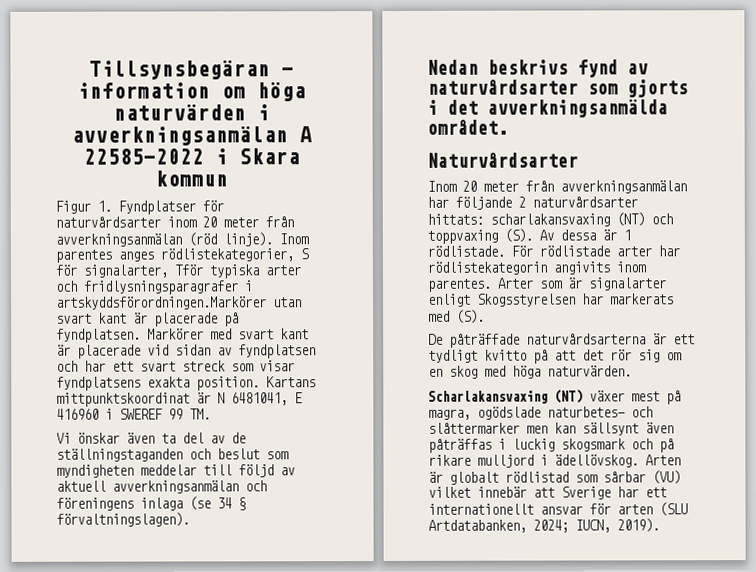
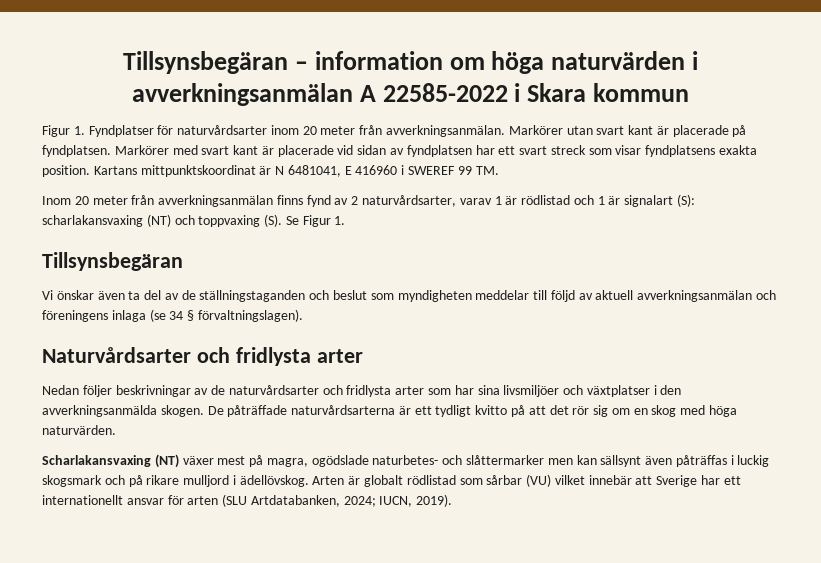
- Figur 1. Fyndplatser för naturvårdsarter inom 20 meter från avverkningsanmälan (röd linje). Inom parentes anges rödlistekategorier, S för signalarter, Tför typiska arter och fridlysningsparagrafer i artskyddsförordningen.Markörer utan svart kant är placerade på fyndplatsen.
+ Figur 1. Fyndplatser för naturvårdsarter inom 20 meter från avverkningsanmälan. Markörer utan svart kant är placerade på fyndplatsen.
- Markörer med svart kant är placerade vid sidan av fyndplatsen och har ett svart streck som visar fyndplatsens exakta position.
+ Markörer med svart kant är placerade vid sidan av fyndplatsen har ett svart streck som visar fyndplatsens exakta position.
+ Inom 20 meter från avverkningsanmälan finns fynd av 2 naturvårdsarter, varav 1 är rödlistad och 1 är signalart (S): scharlakansvaxing (NT) och toppvaxing (S). Se Figur 1.
+ Tillsynsbegäran
- Nedan beskrivs fynd av naturvårdsarter som gjorts i det avverkningsanmälda området.
- Naturvårdsarter
- Inom 20 meter från avverkningsanmälan har följande 2 naturvårdsarter hittats: scharlakansvaxing (NT) och toppvaxing (S). Av dessa är 1 rödlistade. För rödlistade arter har rödlistekategorin angivits inom parentes. Arter som är signalarter enligt Skogsstyrelsen har markerats med (S).
- De påträffade naturvårdsarterna är ett tydligt kvitto på att det rör sig om en skog med höga naturvärden.
+ Naturvårdsarter och fridlysta arter
+ Nedan följer beskrivningar av de naturvårdsarter och fridlysta arter som har sina livsmiljöer och växtplatser i den avverkningsanmälda skogen. De påträffade naturvårdsarterna är ett tydligt kvitto på att det rör sig om en skog med höga naturvärden.

